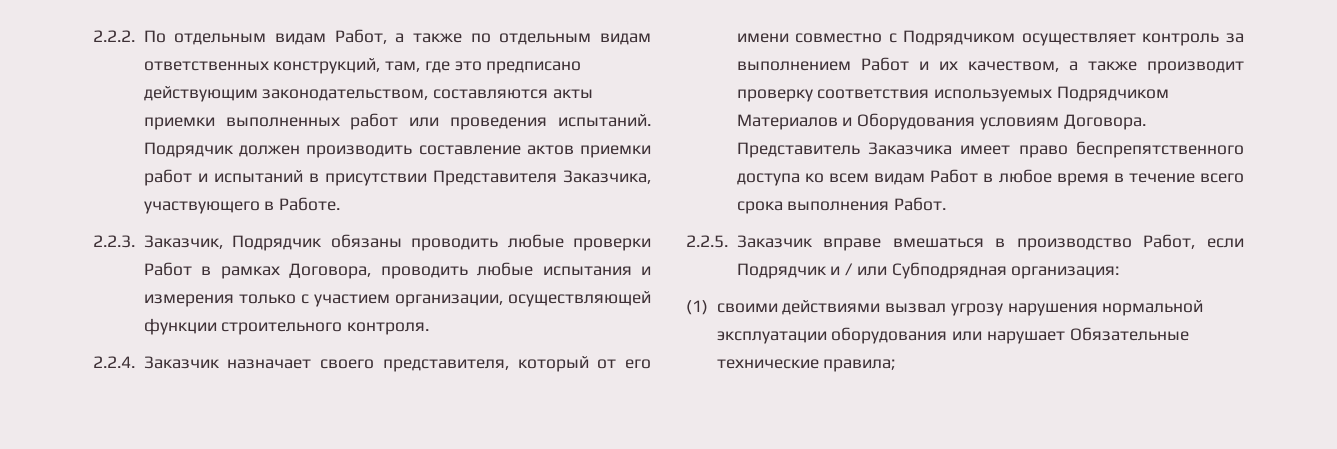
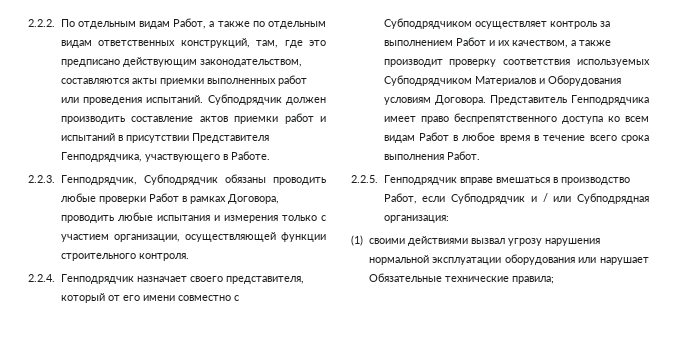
- Подрядчик должен производить составление актов приемки работ и испытаний в присутствии Представителя Заказчика, участвующего в Работе.
+ Субподрядчик должен производить составление актов приемки работ и испытаний в присутствии Представителя Генподрядчика, участвующего в Работе.
- 2.2.3. Заказчик, Подрядчик обязаны проводить любые проверки Работ в рамках Договора, проводить любые испытания и измерения только с участием организации, осуществляющей функции строительного контроля.
+ 2.2.3. Генподрядчик, Субподрядчик обязаны проводить любые проверки Работ в рамках Договора, проводить любые испытания и измерения только с участием организации, осуществляющей функции строительного контроля.
- 2.2.4. Заказчик назначает своего представителя, который от его имени совместно с Подрядчиком осуществляет контроль за выполнением Работ и их качеством, а также производит проверку соответствия используемых Подрядчиком Материалов и Оборудования условиям Договора.
+ 2.2.4. Генподрядчик назначает своего представителя, который от его имени совместно с Субподрядчиком осуществляет контроль за выполнением Работ и их качеством, а также производит проверку соответствия используемых Субподрядчиком Материалов и Оборудования условиям Договора.
- Представитель Заказчика имеет право беспрепятственного доступа ко всем видам Работ в любое время в течение всего срока выполнения Работ.
+ Представитель Генподрядчика имеет право беспрепятственного доступа ко всем видам Работ в любое время в течение всего срока выполнения Работ.
- 2.2.5. Заказчик вправе вмешаться в производство Работ, если Подрядчик и / или Субподрядная организация:
+ 2.2.5. Генподрядчик вправе вмешаться в производство Работ, если Субподрядчик и / или Субподрядная организация:

